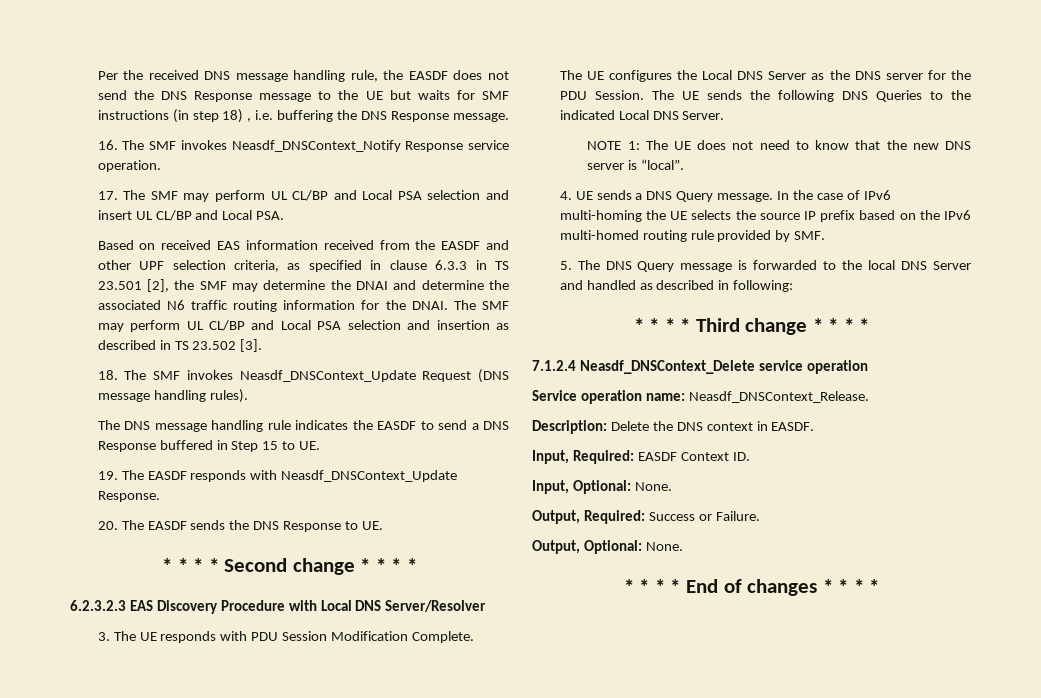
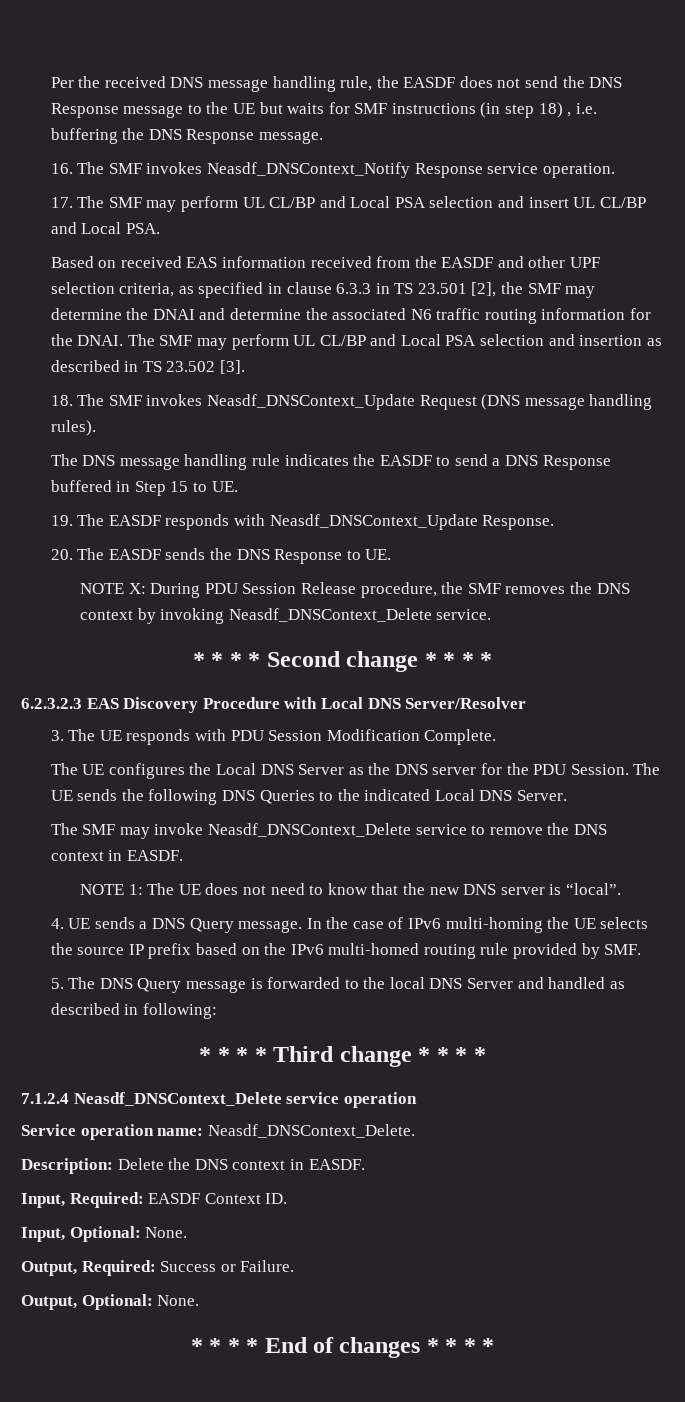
+ NOTE X: During PDU Session Release procedure, the SMF removes the DNS context by invoking Neasdf_DNSContext_Delete service.
+ The SMF may invoke Neasdf_DNSContext_Delete service to remove the DNS context in EASDF.
- Service operation name: Neasdf_DNSContext_Release.
+ Service operation name: Neasdf_DNSContext_Delete.

